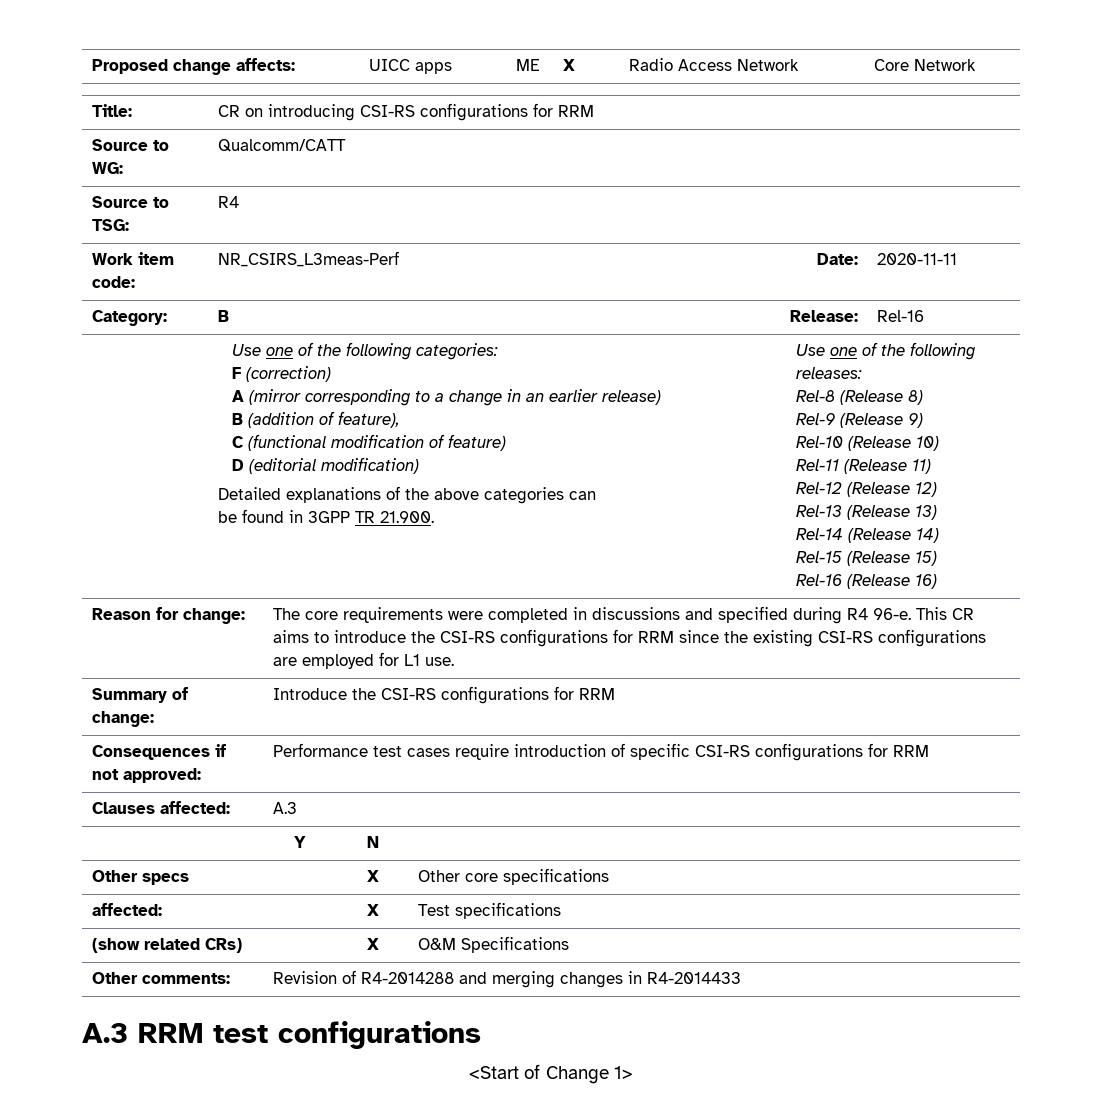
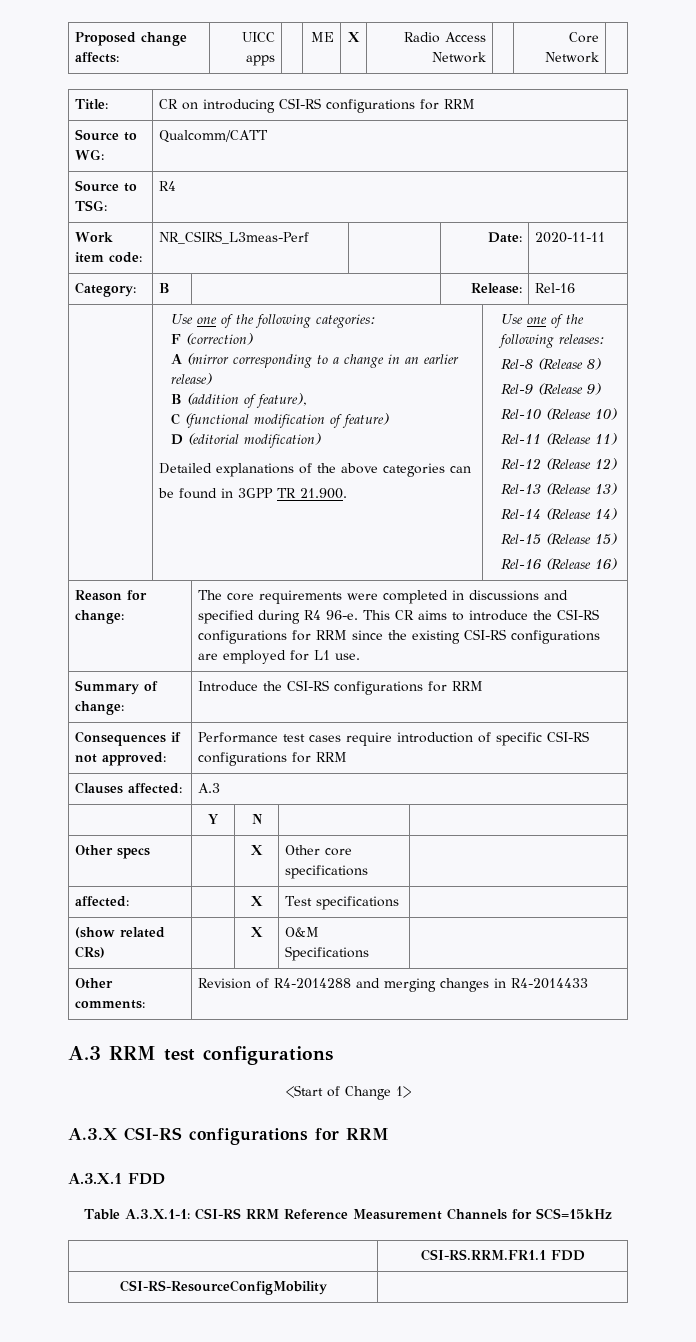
+ A.3.X CSI-RS configurations for RRM
+ A.3.X.1 FDD
+ Table A.3.X.1-1: CSI-RS RRM Reference Measurement Channels for SCS=15kHz
+ | CSI-RS.RRM.FR1.1 FDD
+ CSI-RS-ResourceConfigMobility |

